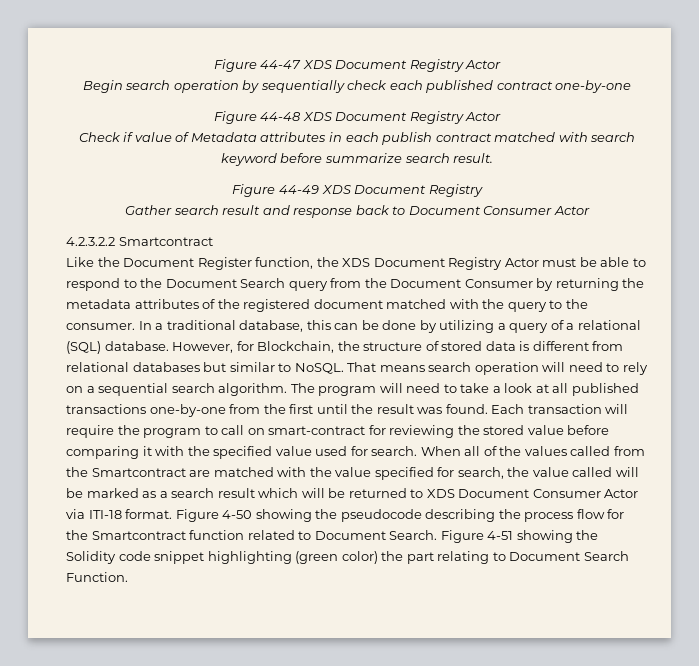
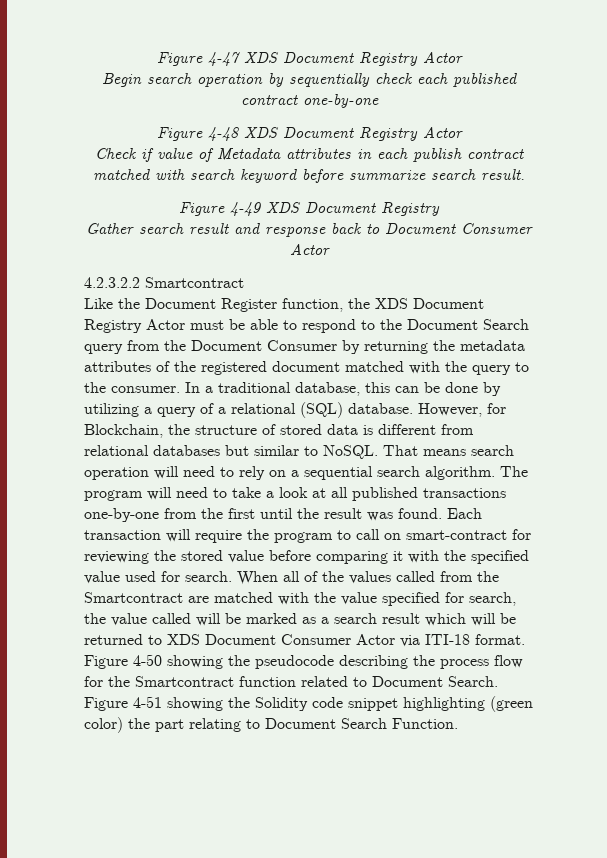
- Figure 44-47 XDS Document Registry Actor
+ Figure 4-47 XDS Document Registry Actor
- Figure 44-48 XDS Document Registry Actor
+ Figure 4-48 XDS Document Registry Actor
- Figure 44-49 XDS Document Registry
+ Figure 4-49 XDS Document Registry

